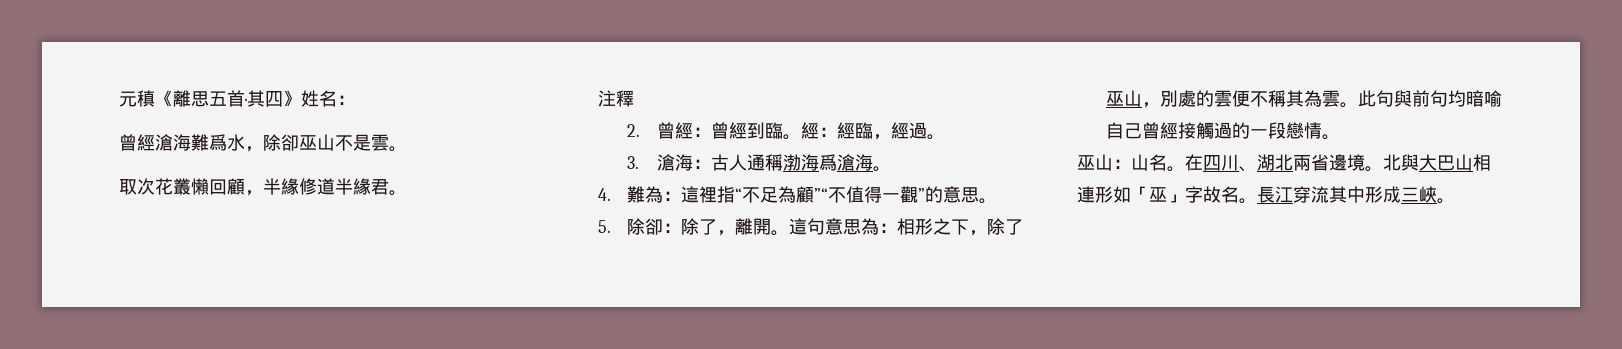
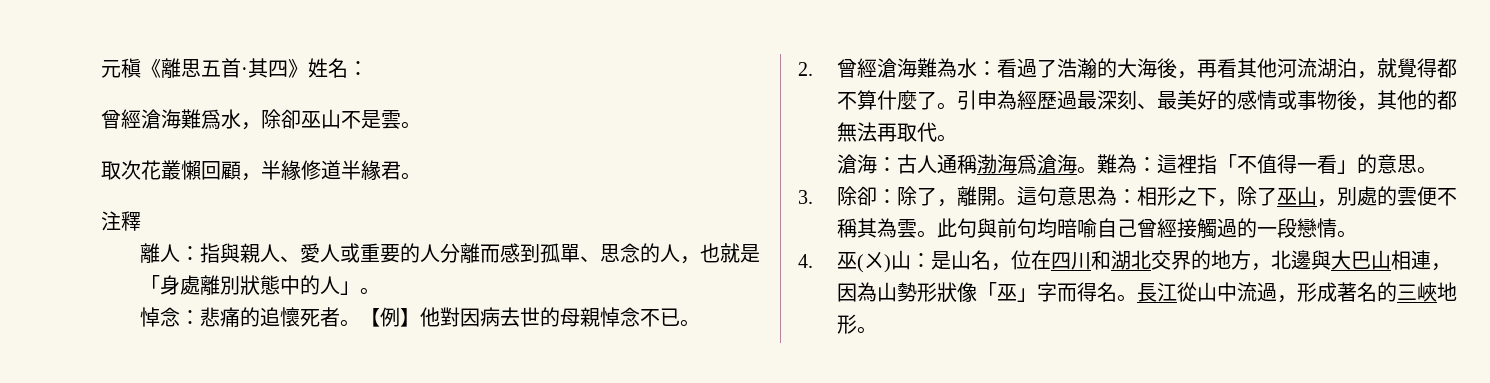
- 2.曾經：曾經到臨。經：經臨，經過。
- 3.滄海：古人通稱渤海爲滄海。
- 4.難為：這裡指“不足為顧”“不值得一觀”的意思。
+ 離人：指與親人、愛人或重要的人分離而感到孤單、思念的人，也就是「身處離別狀態中的人」。
+ 悼念：悲痛的追懷死者。【例】他對因病去世的母親悼念不已。
+ 2.曾經滄海難為水：看過了浩瀚的大海後，再看其他河流湖泊，就覺得都不算什麼了。引申為經歷過最深刻、最美好的感情或事物後，其他的都無法再取代。
+ 滄海：古人通稱渤海爲滄海。難為：這裡指「不值得一看」的意思。
- 5.除卻：除了，離開。
+ 3.除卻：除了，離開。
- 巫山：山名。在四川、湖北兩省邊境。北與大巴山相連形如「巫」字故名。
+ 4.巫(ㄨ)山：是山名，位在四川和湖北交界的地方，北邊與大巴山相連，因為山勢形狀像「巫」字而得名。
- 長江穿流其中形成三峽。
+ 長江從山中流過，形成著名的三峽地形。

